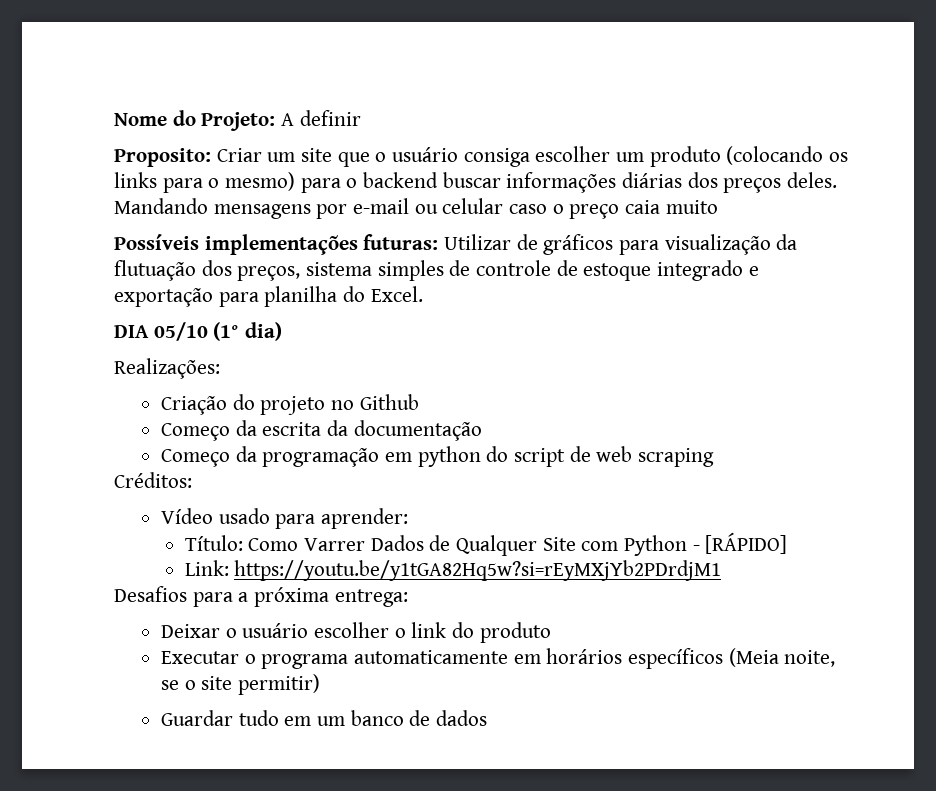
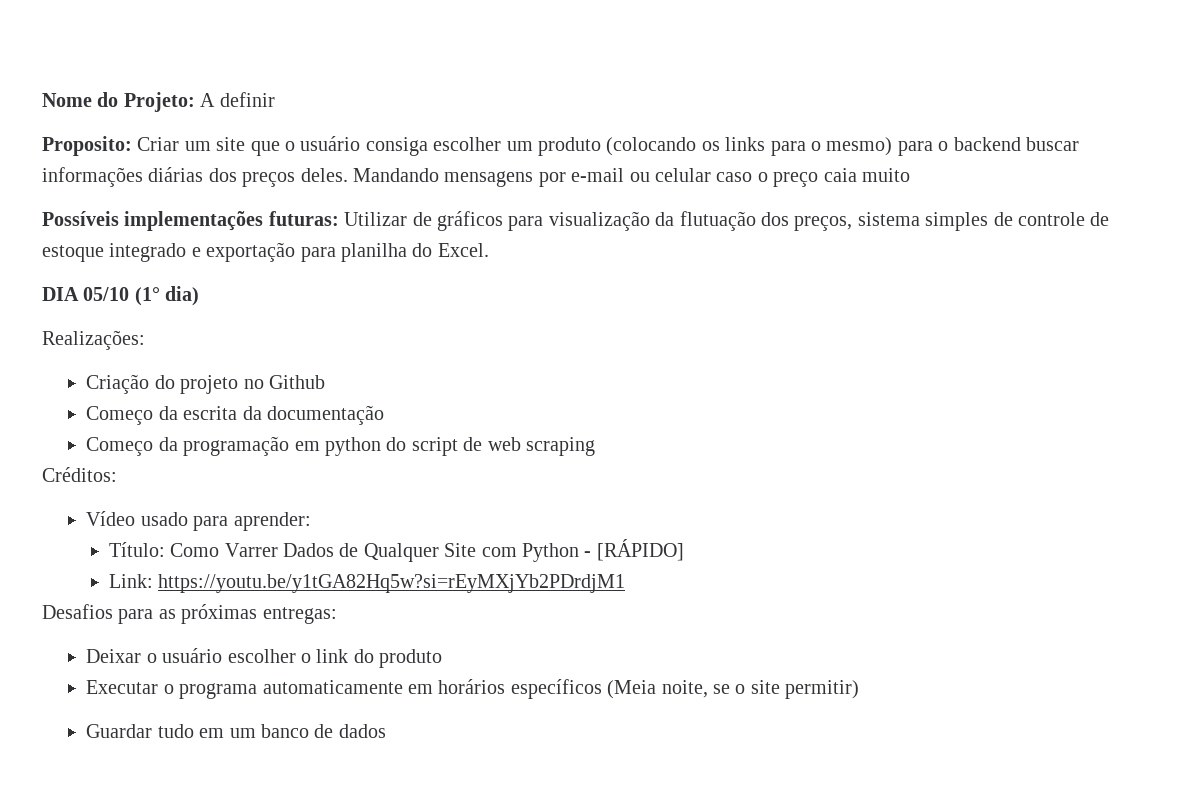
- Desafios para a próxima entrega:
+ Desafios para as próximas entregas:

